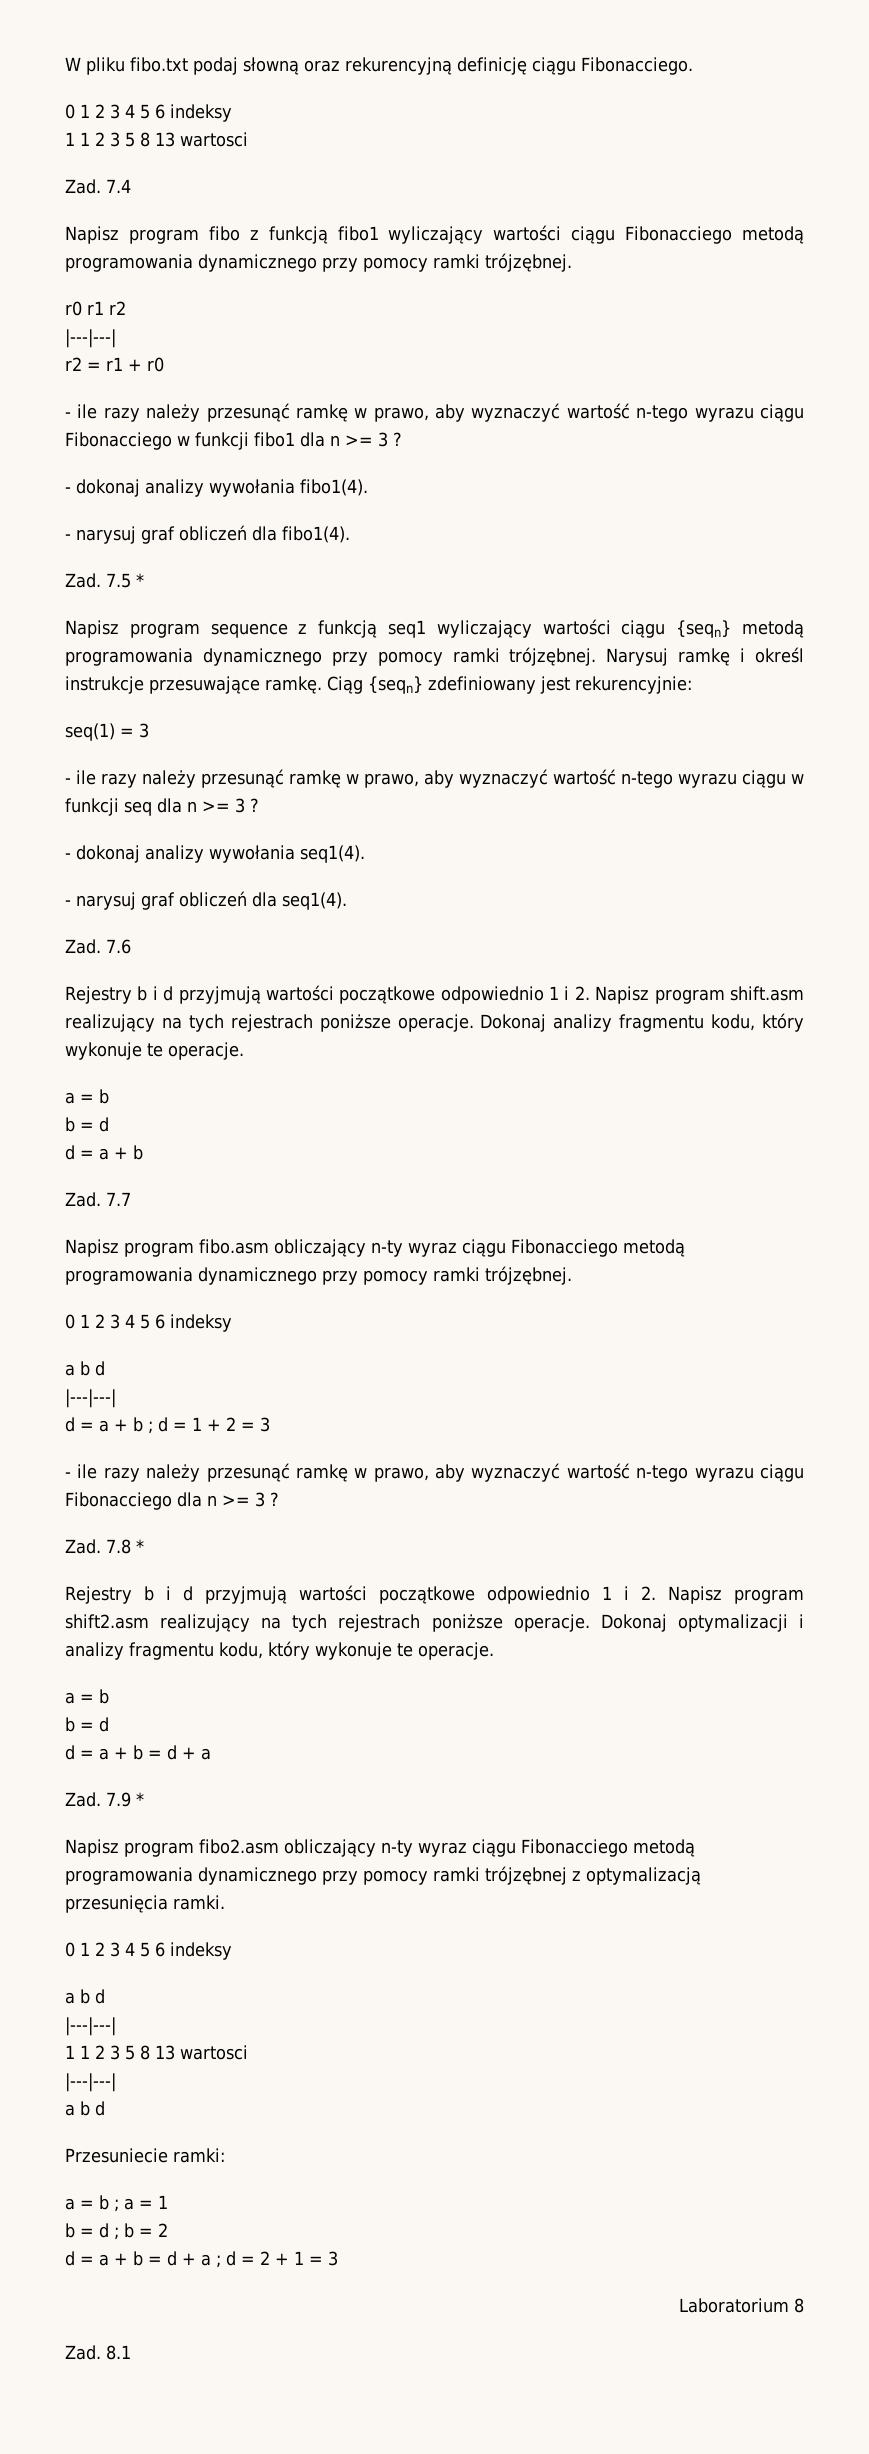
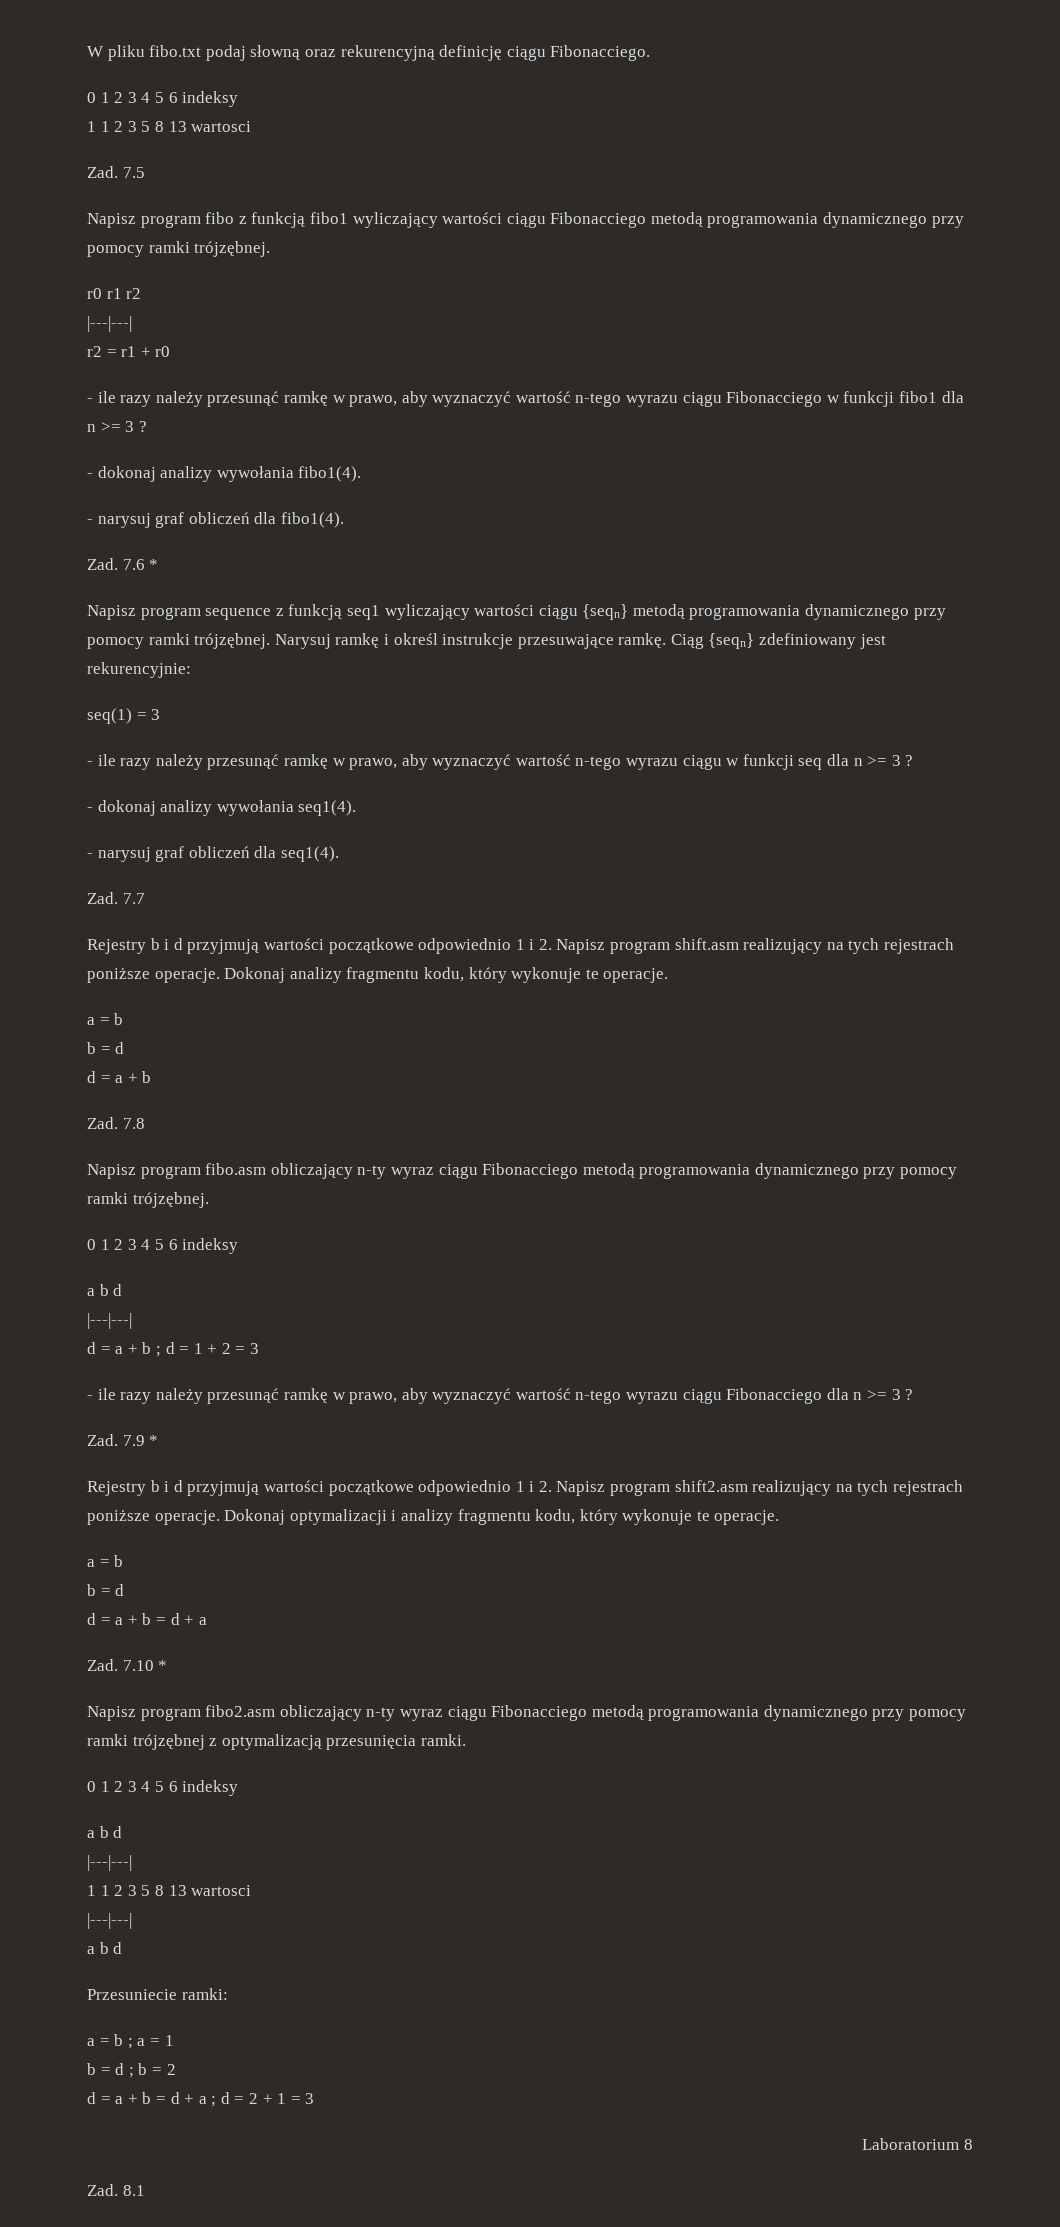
- Zad. 7.4
+ Zad. 7.5
- Zad. 7.5 *
+ Zad. 7.6 *
- Zad. 7.6
+ Zad. 7.7
- Zad. 7.7
+ Zad. 7.8
- Zad. 7.8 *
+ Zad. 7.9 *
- Zad. 7.9 *
+ Zad. 7.10 *

